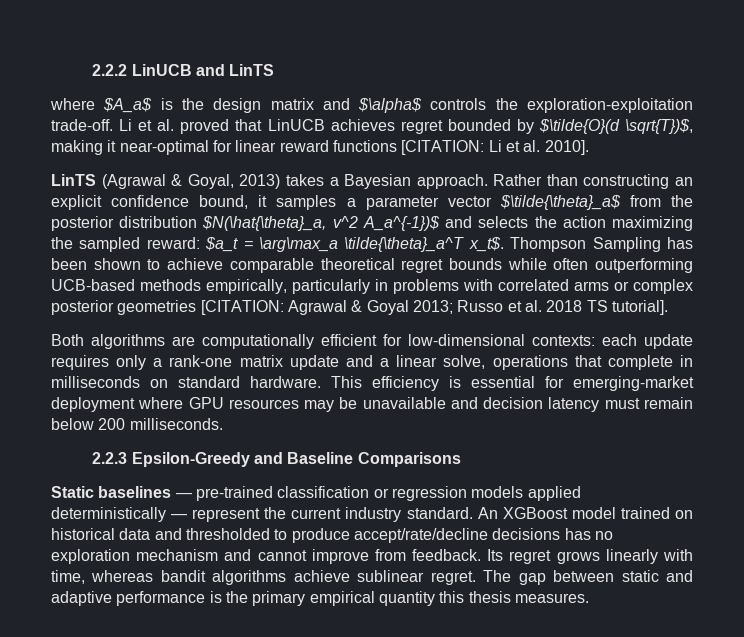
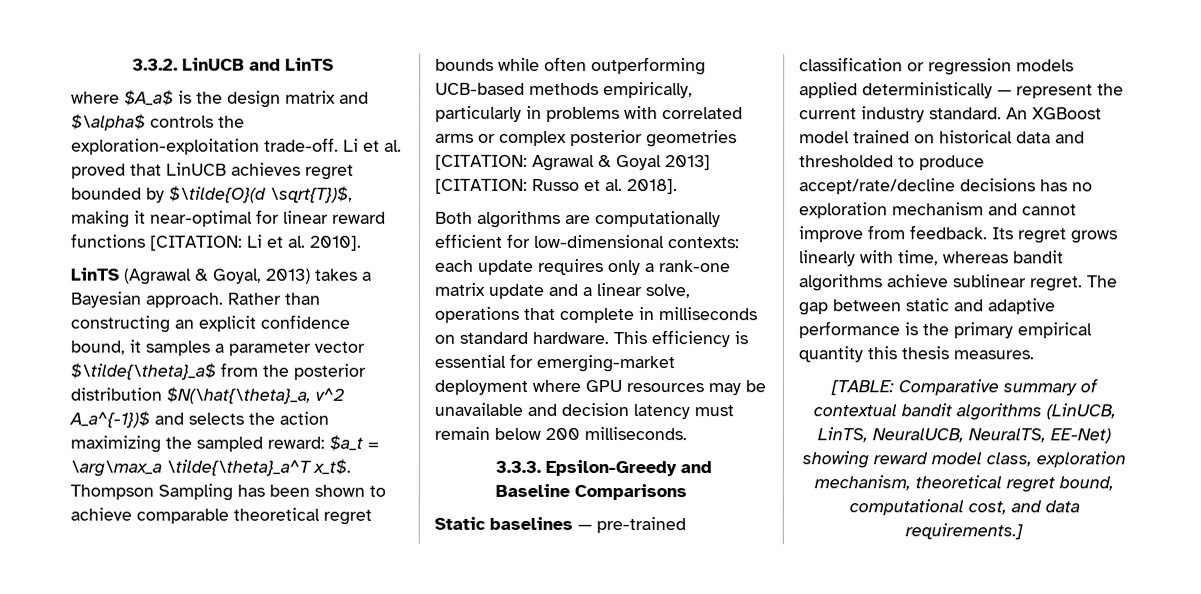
- 2.2.2 LinUCB and LinTS
+ 3.3.2. LinUCB and LinTS
- Thompson Sampling has been shown to achieve comparable theoretical regret bounds while often outperforming UCB-based methods empirically, particularly in problems with correlated arms or complex posterior geometries [CITATION: Agrawal & Goyal 2013; Russo et al. 2018 TS tutorial].
+ Thompson Sampling has been shown to achieve comparable theoretical regret bounds while often outperforming UCB-based methods empirically, particularly in problems with correlated arms or complex posterior geometries [CITATION: Agrawal & Goyal 2013] [CITATION: Russo et al. 2018].
- 2.2.3 Epsilon-Greedy and Baseline Comparisons
+ 3.3.3. Epsilon-Greedy and Baseline Comparisons
+ [TABLE: Comparative summary of contextual bandit algorithms (LinUCB, LinTS, NeuralUCB, NeuralTS, EE-Net) showing reward model class, exploration mechanism, theoretical regret bound, computational cost, and data requirements.]

